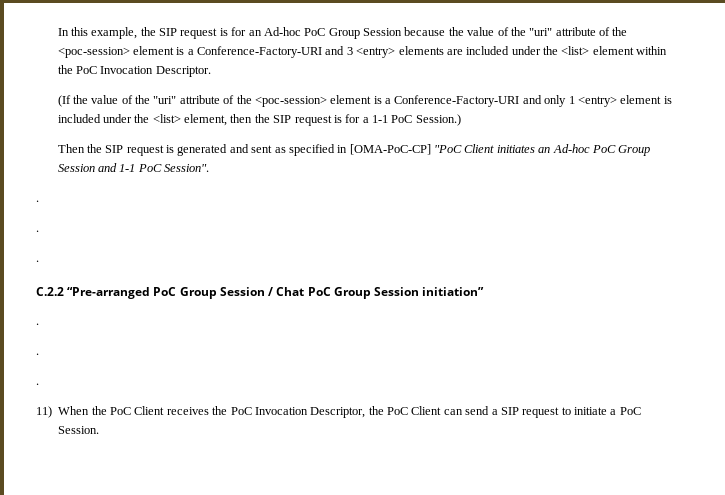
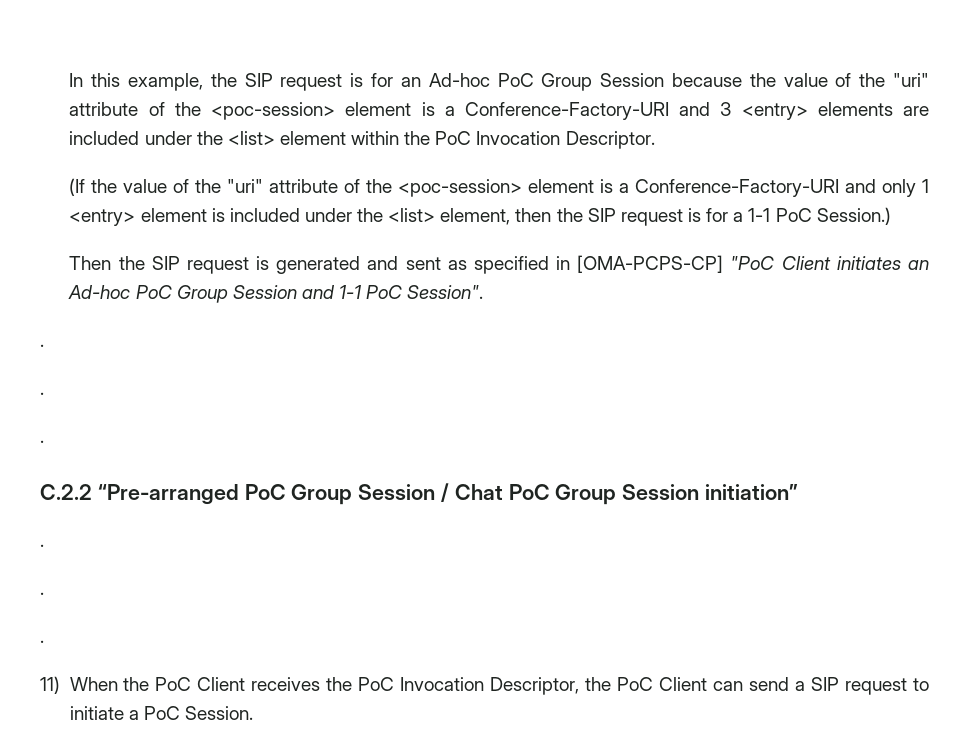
- Then the SIP request is generated and sent as specified in [OMA-PoC-CP] "PoC Client initiates an Ad-hoc PoC Group Session and 1-1 PoC Session".
+ Then the SIP request is generated and sent as specified in [OMA-PCPS-CP] "PoC Client initiates an Ad-hoc PoC Group Session and 1-1 PoC Session".

